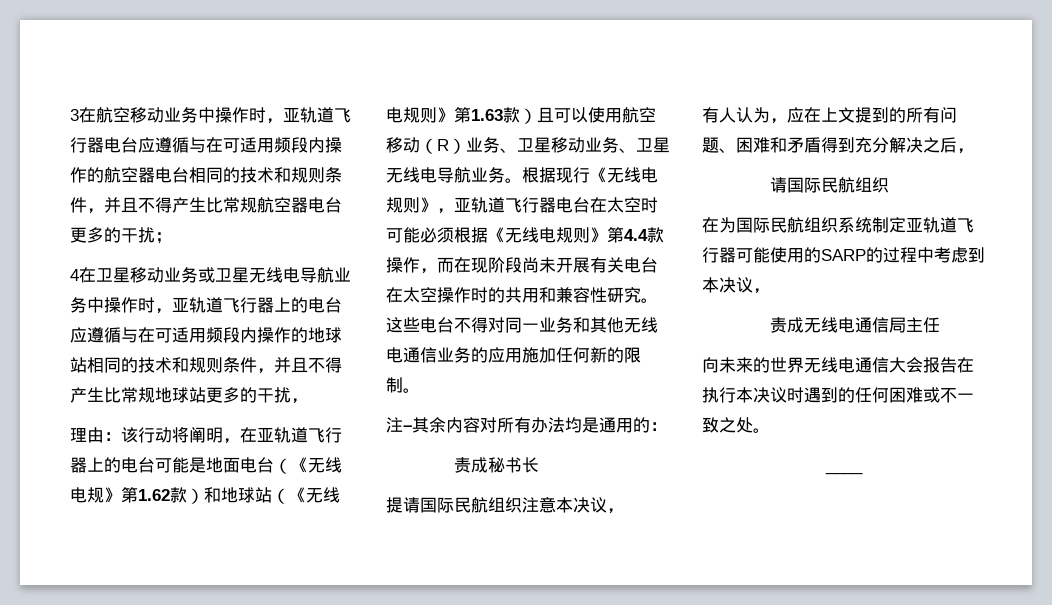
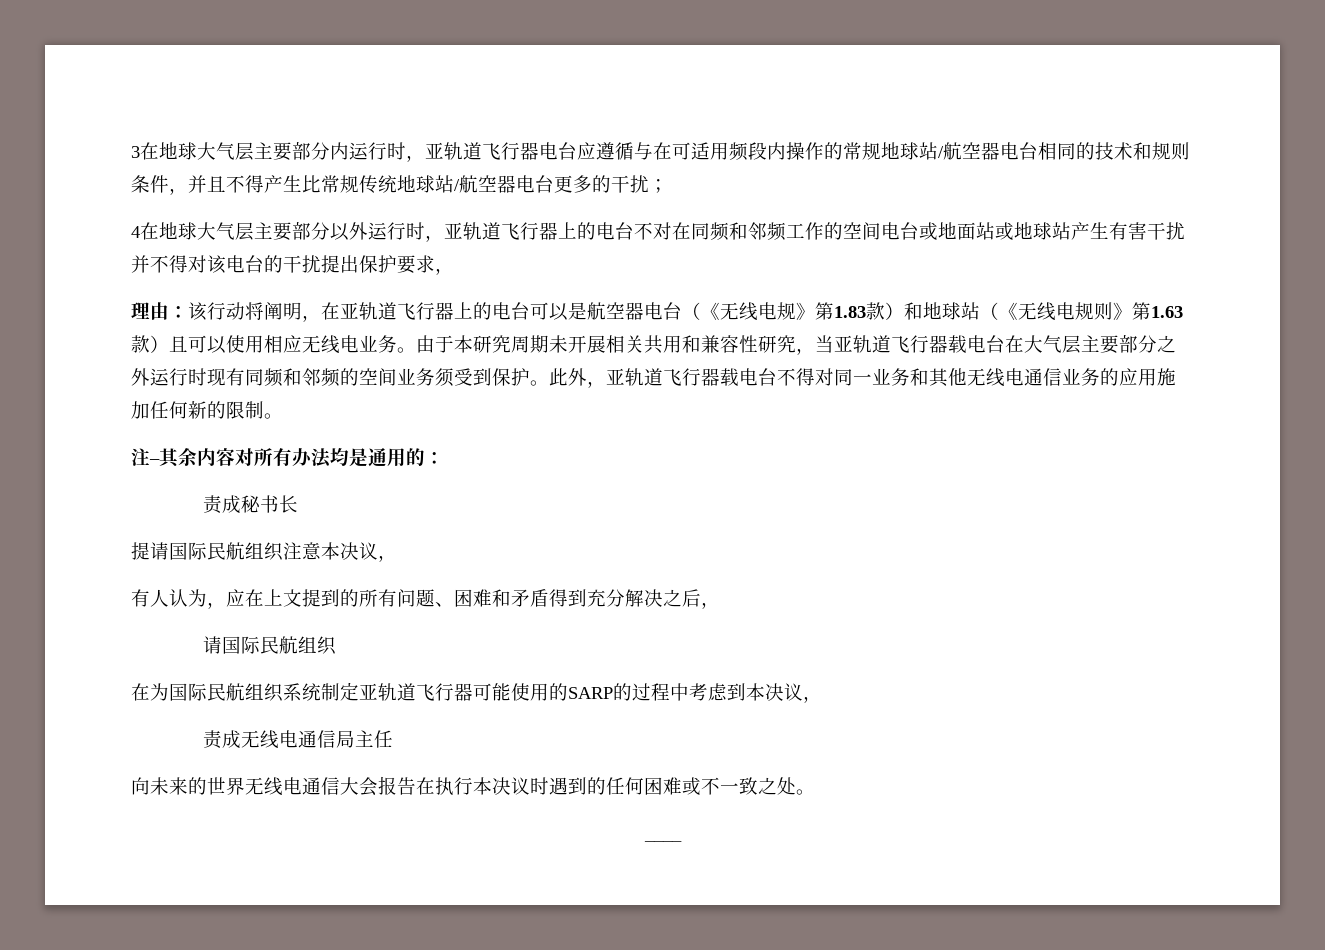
- 3在航空移动业务中操作时，亚轨道飞行器电台应遵循与在可适用频段内操作的航空器电台相同的技术和规则条件，并且不得产生比常规航空器电台更多的干扰；
+ 3在地球大气层主要部分内运行时，亚轨道飞行器电台应遵循与在可适用频段内操作的常规地球站/航空器电台相同的技术和规则条件，并且不得产生比常规传统地球站/航空器电台更多的干扰；
- 4在卫星移动业务或卫星无线电导航业务中操作时，亚轨道飞行器上的电台应遵循与在可适用频段内操作的地球站相同的技术和规则条件，并且不得产生比常规地球站更多的干扰，
+ 4在地球大气层主要部分以外运行时，亚轨道飞行器上的电台不对在同频和邻频工作的空间电台或地面站或地球站产生有害干扰并不得对该电台的干扰提出保护要求，
- 理由：该行动将阐明，在亚轨道飞行器上的电台可能是地面电台（《无线电规》第1.62款）和地球站（《无线电规则》第1.63款）且可以使用航空移动（R）业务、卫星移动业务、卫星无线电导航业务。根据现行《无线电规则》，亚轨道飞行器电台在太空时可能必须根据《无线电规则》第4.4款操作，而在现阶段尚未开展有关电台在太空操作时的共用和兼容性研究。这些电台不得对同一业务和其他无线电通信业务的应用施加任何新的限制。
+ 理由：该行动将阐明，在亚轨道飞行器上的电台可以是航空器电台（《无线电规》第1.83款）和地球站（《无线电规则》第1.63款）且可以使用相应无线电业务。由于本研究周期未开展相关共用和兼容性研究，当亚轨道飞行器载电台在大气层主要部分之外运行时现有同频和邻频的空间业务须受到保护。此外，亚轨道飞行器载电台不得对同一业务和其他无线电通信业务的应用施加任何新的限制。

